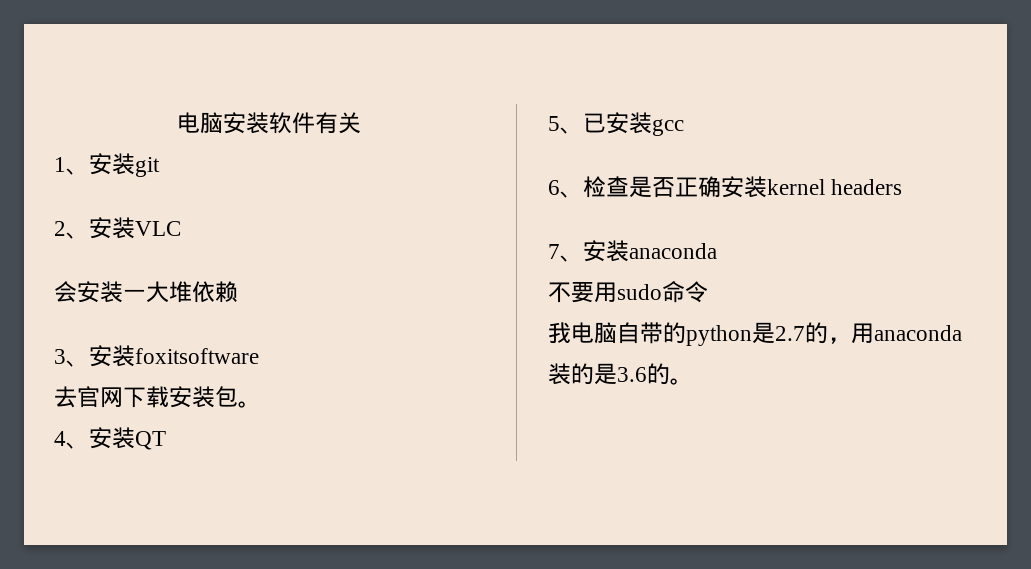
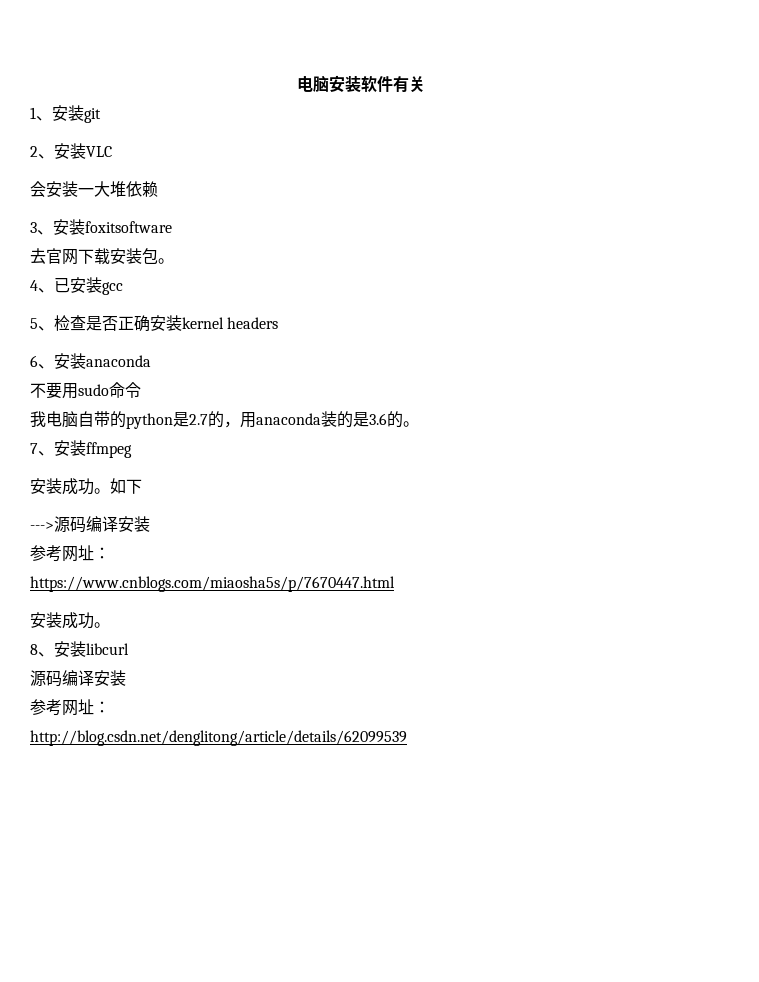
- 4、安装QT
- 5、已安装gcc
+ 4、已安装gcc
- 6、检查是否正确安装kernel headers
+ 5、检查是否正确安装kernel headers
- 7、安装anaconda
+ 6、安装anaconda
+ 7、安装ffmpeg
+ 安装成功。如下
+ --->源码编译安装
+ 参考网址：
+ https://www.cnblogs.com/miaosha5s/p/7670447.html
+ 安装成功。
+ 8、安装libcurl
+ 源码编译安装
+ 参考网址：
+ http://blog.csdn.net/denglitong/article/details/62099539

